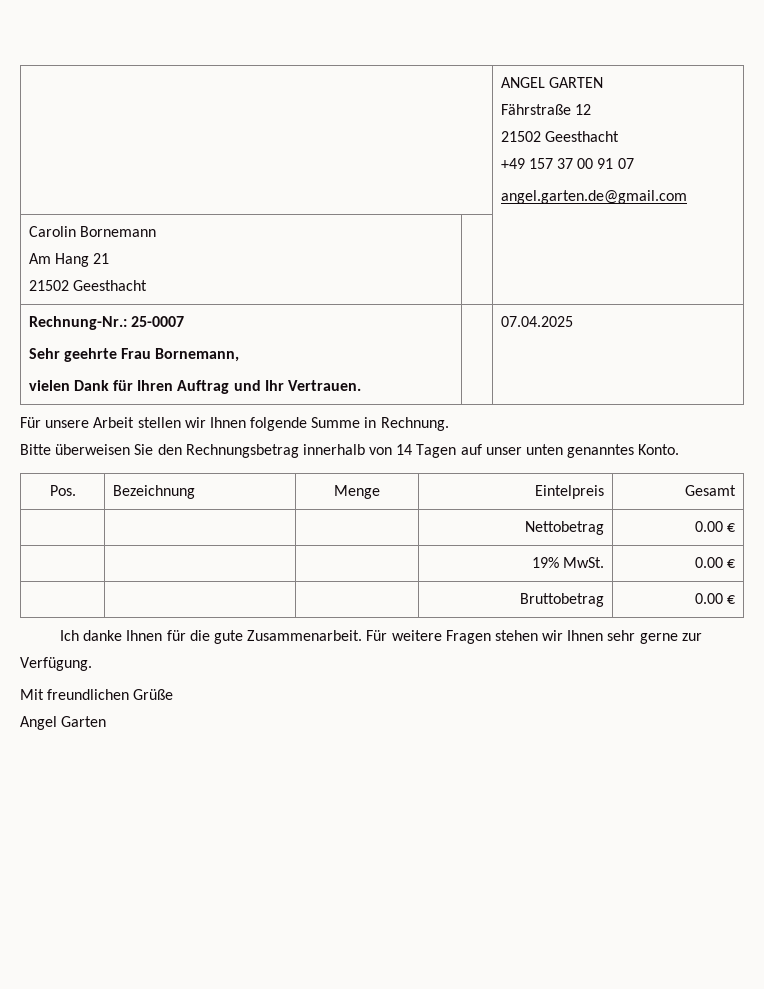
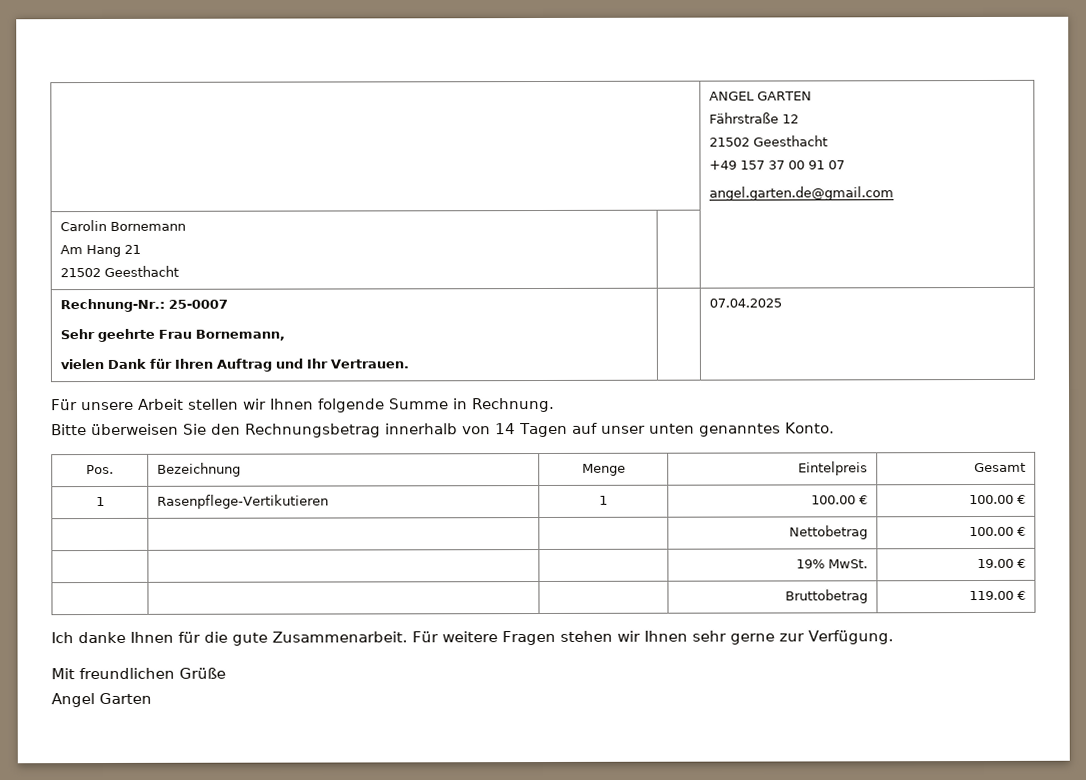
+ 1 | Rasenpflege-Vertikutieren | 1 | 100.00 € | 100.00 €
- | | | Nettobetrag | 0.00 €
+ | | | Nettobetrag | 100.00 €
- | | | 19% MwSt. | 0.00 €
+ | | | 19% MwSt. | 19.00 €
- | | | Bruttobetrag | 0.00 €
+ | | | Bruttobetrag | 119.00 €

